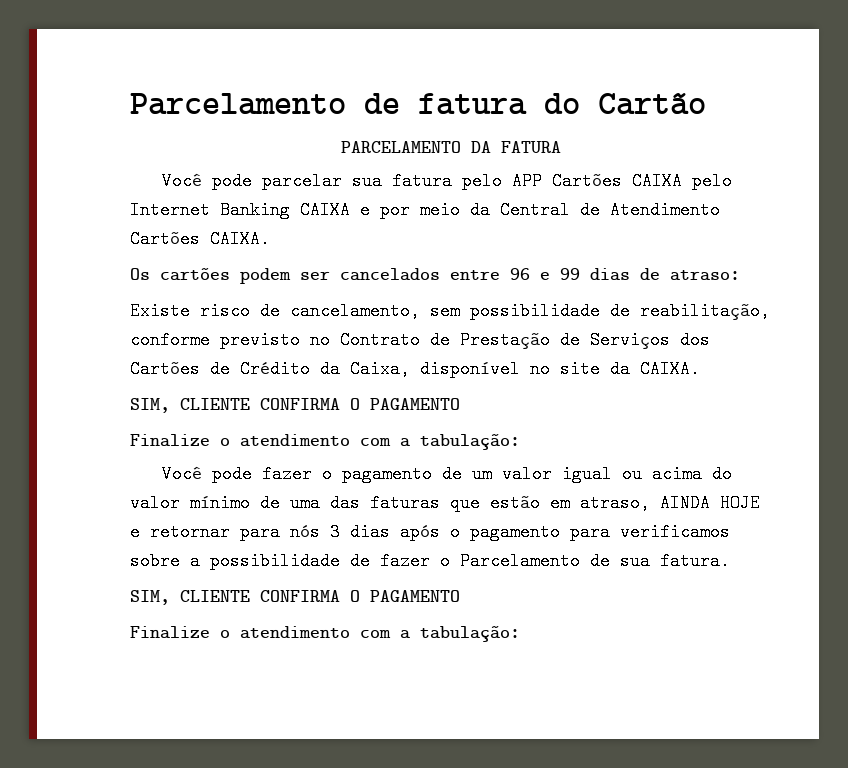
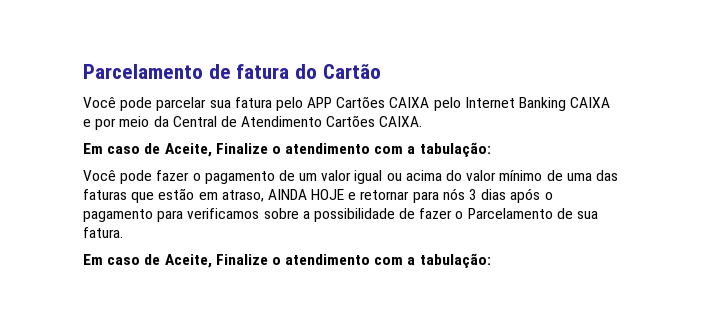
- PARCELAMENTO DA FATURA
  Você pode parcelar sua fatura pelo APP Cartões CAIXA pelo Internet Banking CAIXA e por meio da Central de Atendimento Cartões CAIXA.
- Os cartões podem ser cancelados entre 96 e 99 dias de atraso:
- Existe risco de cancelamento, sem possibilidade de reabilitação, conforme previsto no Contrato de Prestação de Serviços dos Cartões de Crédito da Caixa, disponível no site da CAIXA.
- SIM, CLIENTE CONFIRMA O PAGAMENTO
- Finalize o atendimento com a tabulação:
+ Em caso de Aceite, Finalize o atendimento com a tabulação:
  Você pode fazer o pagamento de um valor igual ou acima do valor mínimo de uma das faturas que estão em atraso, AINDA HOJE e retornar para nós 3 dias após o pagamento para verificamos sobre a possibilidade de fazer o Parcelamento de sua fatura.
- SIM, CLIENTE CONFIRMA O PAGAMENTO
- Finalize o atendimento com a tabulação:
+ Em caso de Aceite, Finalize o atendimento com a tabulação:

